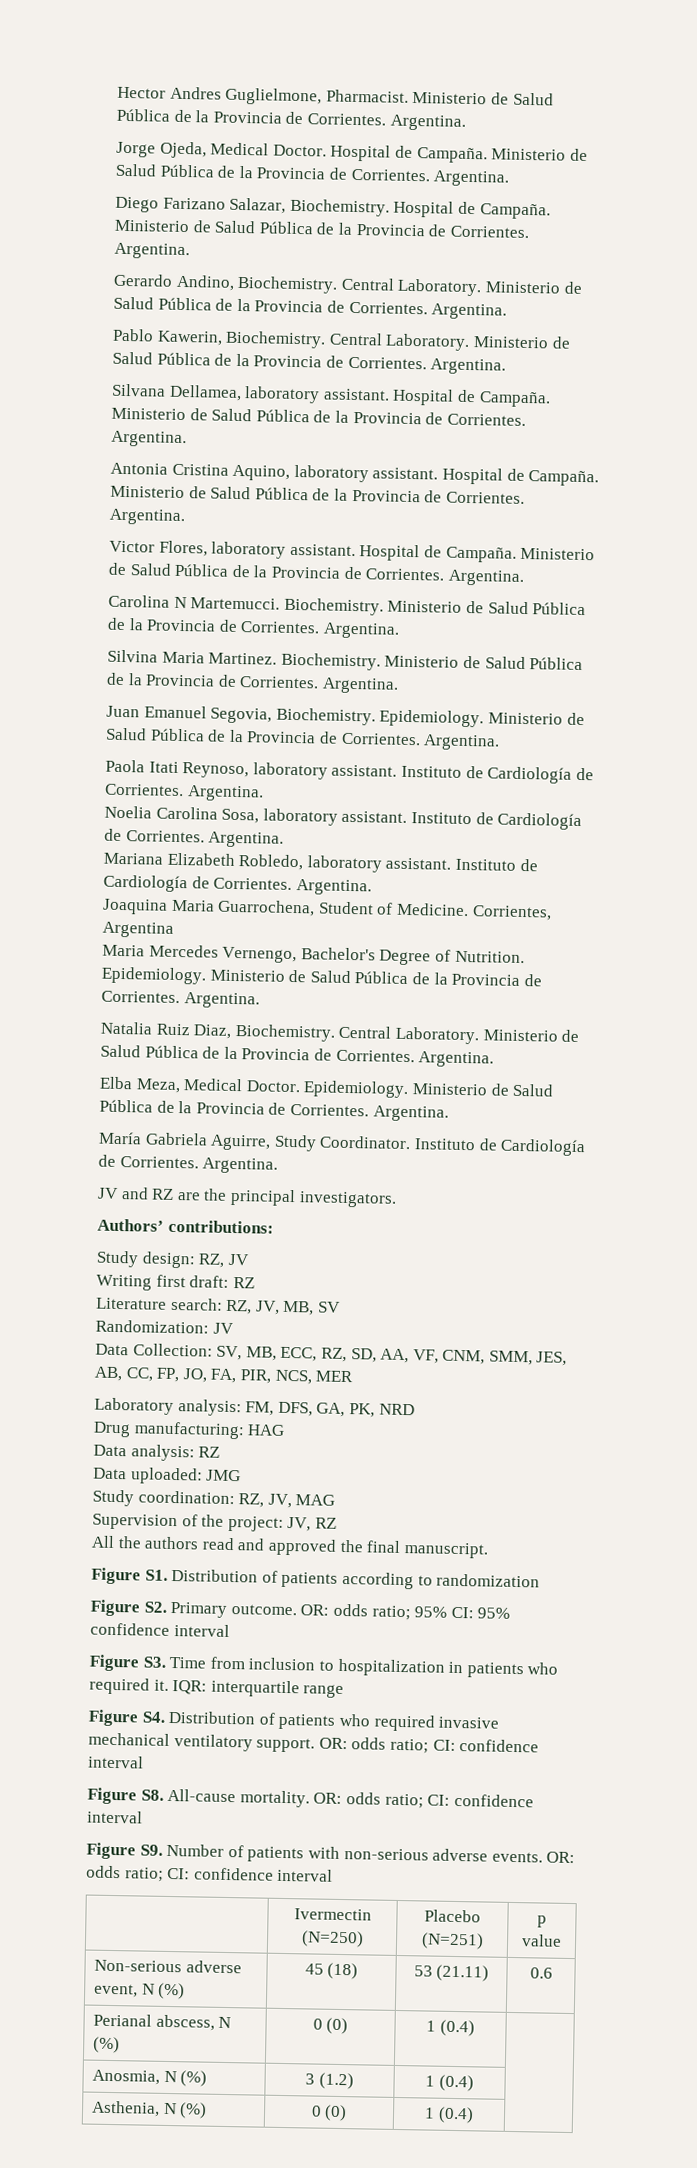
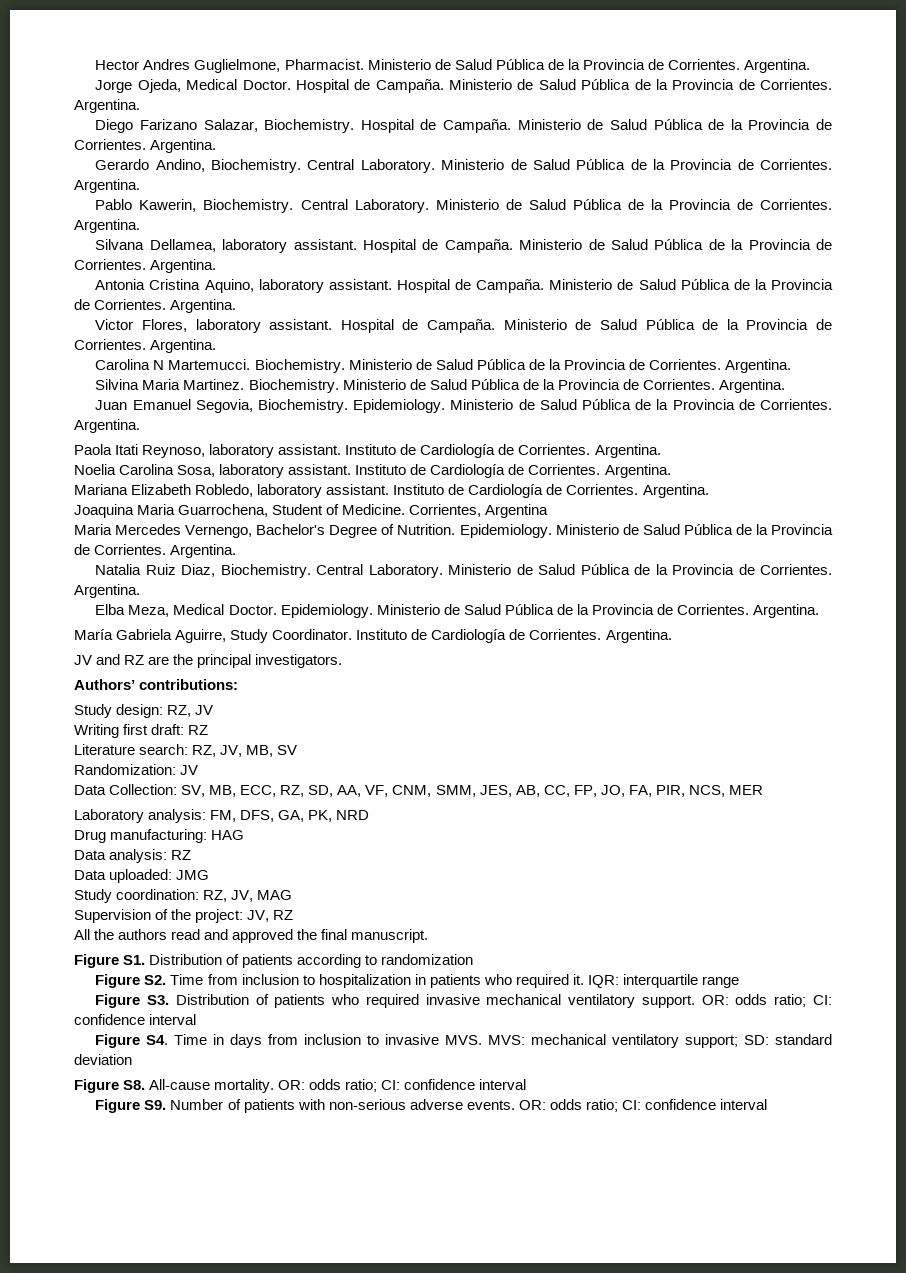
- Figure S2. Primary outcome. OR: odds ratio; 95% CI: 95% confidence interval
- Figure S3. Time from inclusion to hospitalization in patients who required it.
+ Figure S2. Time from inclusion to hospitalization in patients who required it.
- Figure S4. Distribution of patients who required invasive mechanical ventilatory support.
+ Figure S3. Distribution of patients who required invasive mechanical ventilatory support.
+ Figure S4. Time in days from inclusion to invasive MVS. MVS: mechanical ventilatory support; SD: standard deviation
- | Ivermectin (N=250) | Placebo (N=251) | p value
- Non-serious adverse event, N (%) | 45 (18) | 53 (21.11) | 0.6
- Perianal abscess, N (%) | 0 (0) | 1 (0.4) |
- Anosmia, N (%) | 3 (1.2) | 1 (0.4) |
- Asthenia, N (%) | 0 (0) | 1 (0.4) |

